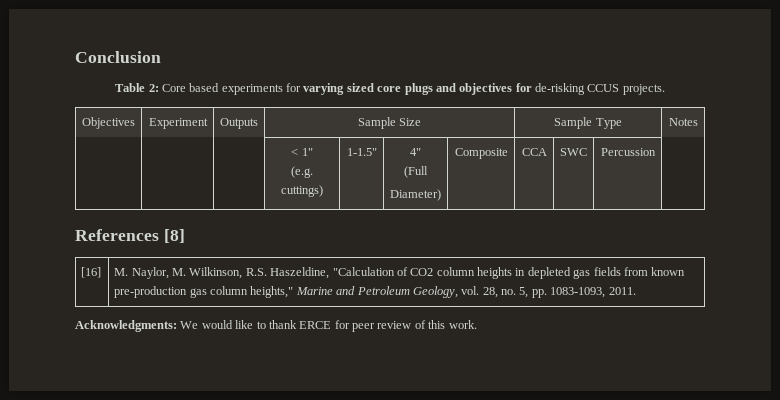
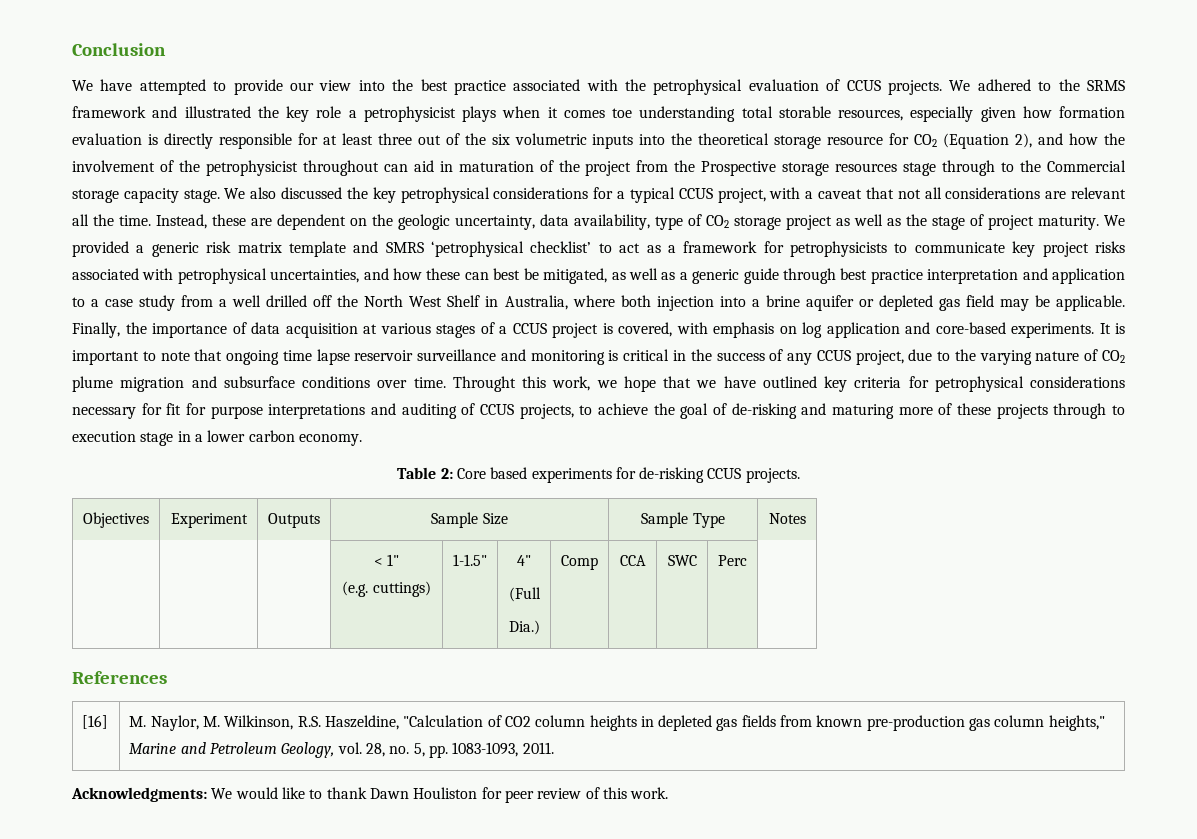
+ We have attempted to provide our view into the best practice associated with the petrophysical evaluation of CCUS projects. We adhered to the SRMS framework and illustrated the key role a petrophysicist plays when it comes toe understanding total storable resources, especially given how formation evaluation is directly responsible for at least three out of the six volumetric inputs into the theoretical storage resource for CO2 (Equation 2), and how the involvement of the petrophysicist throughout can aid in maturation of the project from the Prospective storage resources stage through to the Commercial storage capacity stage. We also discussed the key petrophysical considerations for a typical CCUS project, with a caveat that not all considerations are relevant all the time. Instead, these are dependent on the geologic uncertainty, data availability, type of CO2 storage project as well as the stage of project maturity. We provided a generic risk matrix template and SMRS ‘petrophysical checklist’ to act as a framework for petrophysicists to communicate key project risks associated with petrophysical uncertainties, and how these can best be mitigated, as well as a generic guide through best practice interpretation and application to a case study from a well drilled off the North West Shelf in Australia, where both injection into a brine aquifer or depleted gas field may be applicable. Finally, the importance of data acquisition at various stages of a CCUS project is covered, with emphasis on log application and core-based experiments. It is important to note that ongoing time lapse reservoir surveillance and monitoring is critical in the success of any CCUS project, due to the varying nature of CO2 plume migration and subsurface conditions over time. Throught this work, we hope that we have outlined key criteria for petrophysical considerations necessary for fit for purpose interpretations and auditing of CCUS projects, to achieve the goal of de-risking and maturing more of these projects through to execution stage in a lower carbon economy.
- Table 2: Core based experiments for varying sized core plugs and objectives for de-risking CCUS projects.
+ Table 2: Core based experiments for de-risking CCUS projects.
  | | | < 1"
  (e.g. cuttings) | 1-1.5" | 4"
  (Full
- Diameter) | Composite | CCA | SWC | Percussion |
+ Dia.) | Comp | CCA | SWC | Perc |
- References [8]
+ References
- Acknowledgments: We would like to thank ERCE for peer review of this work.
+ Acknowledgments: We would like to thank Dawn Houliston for peer review of this work.

